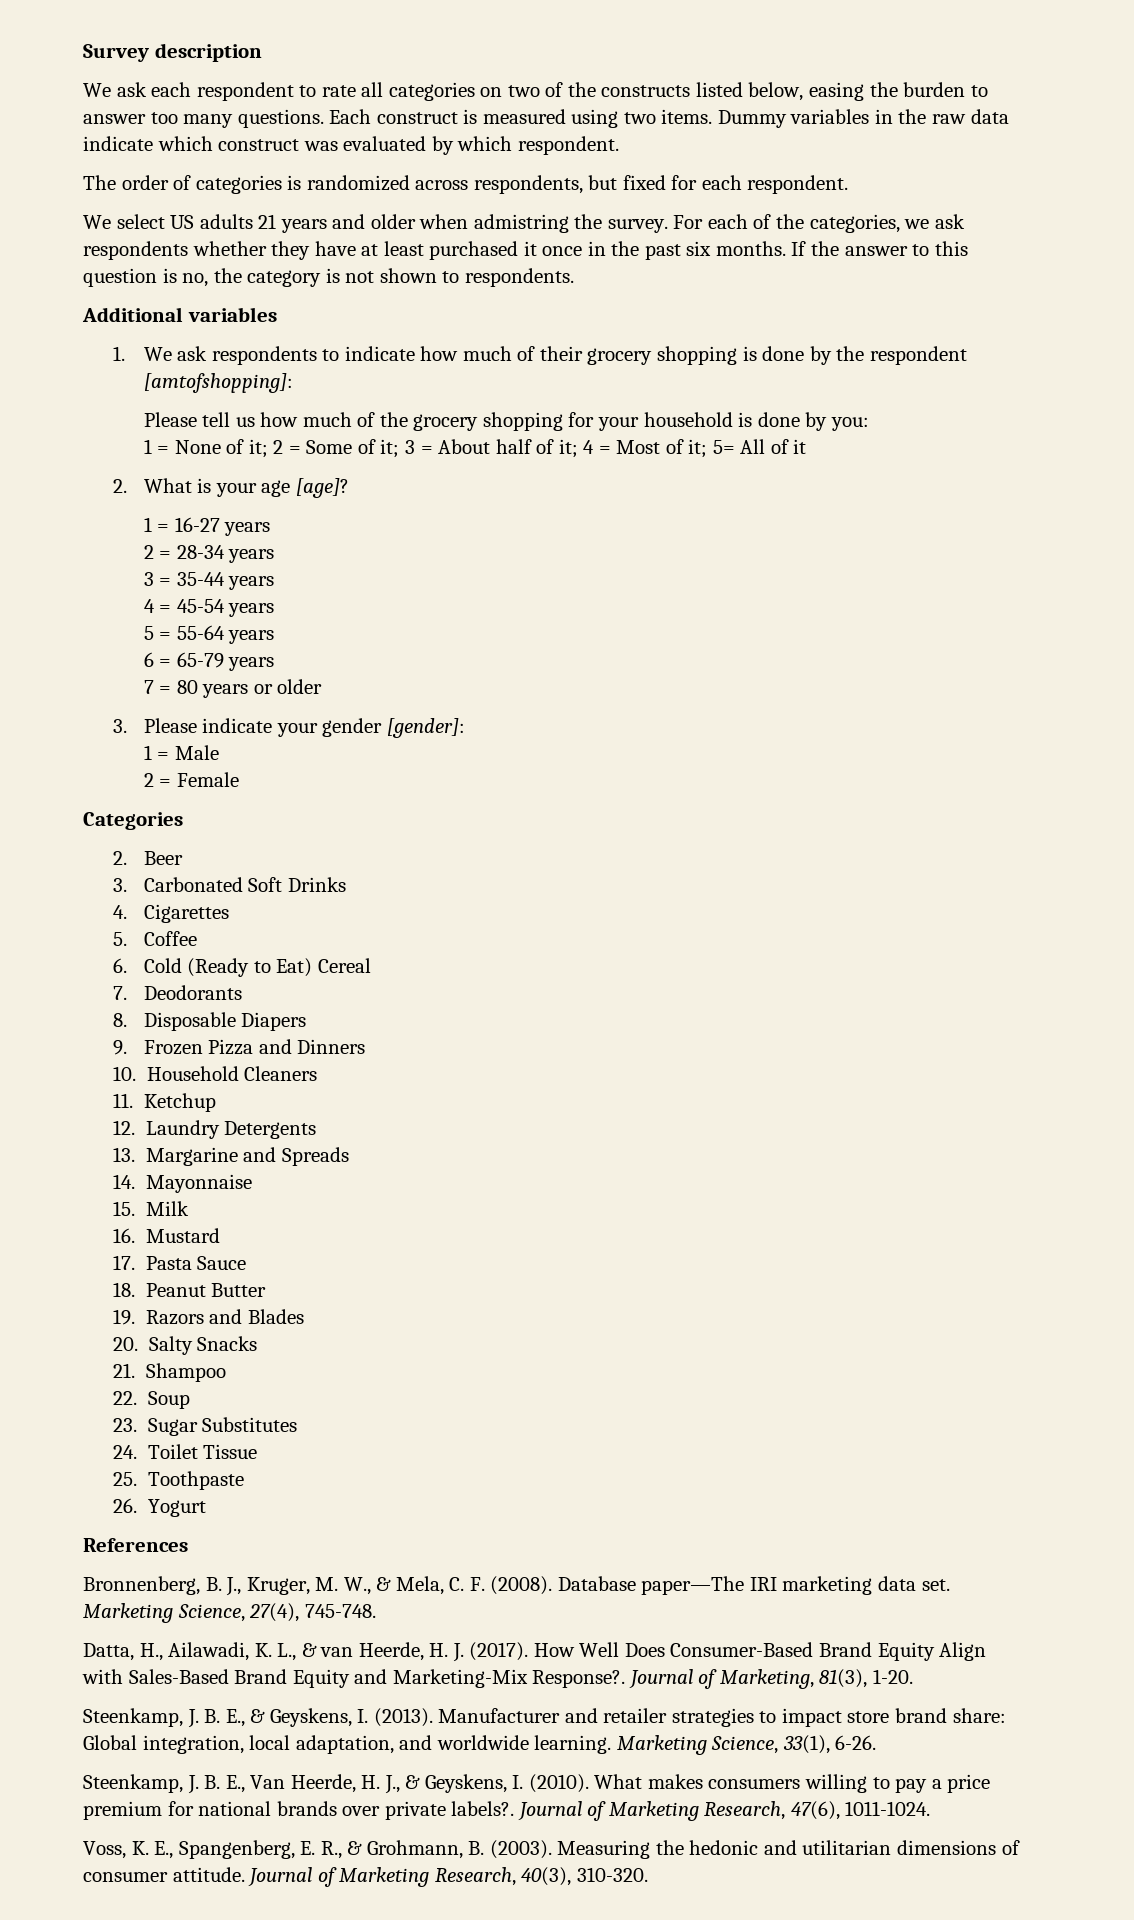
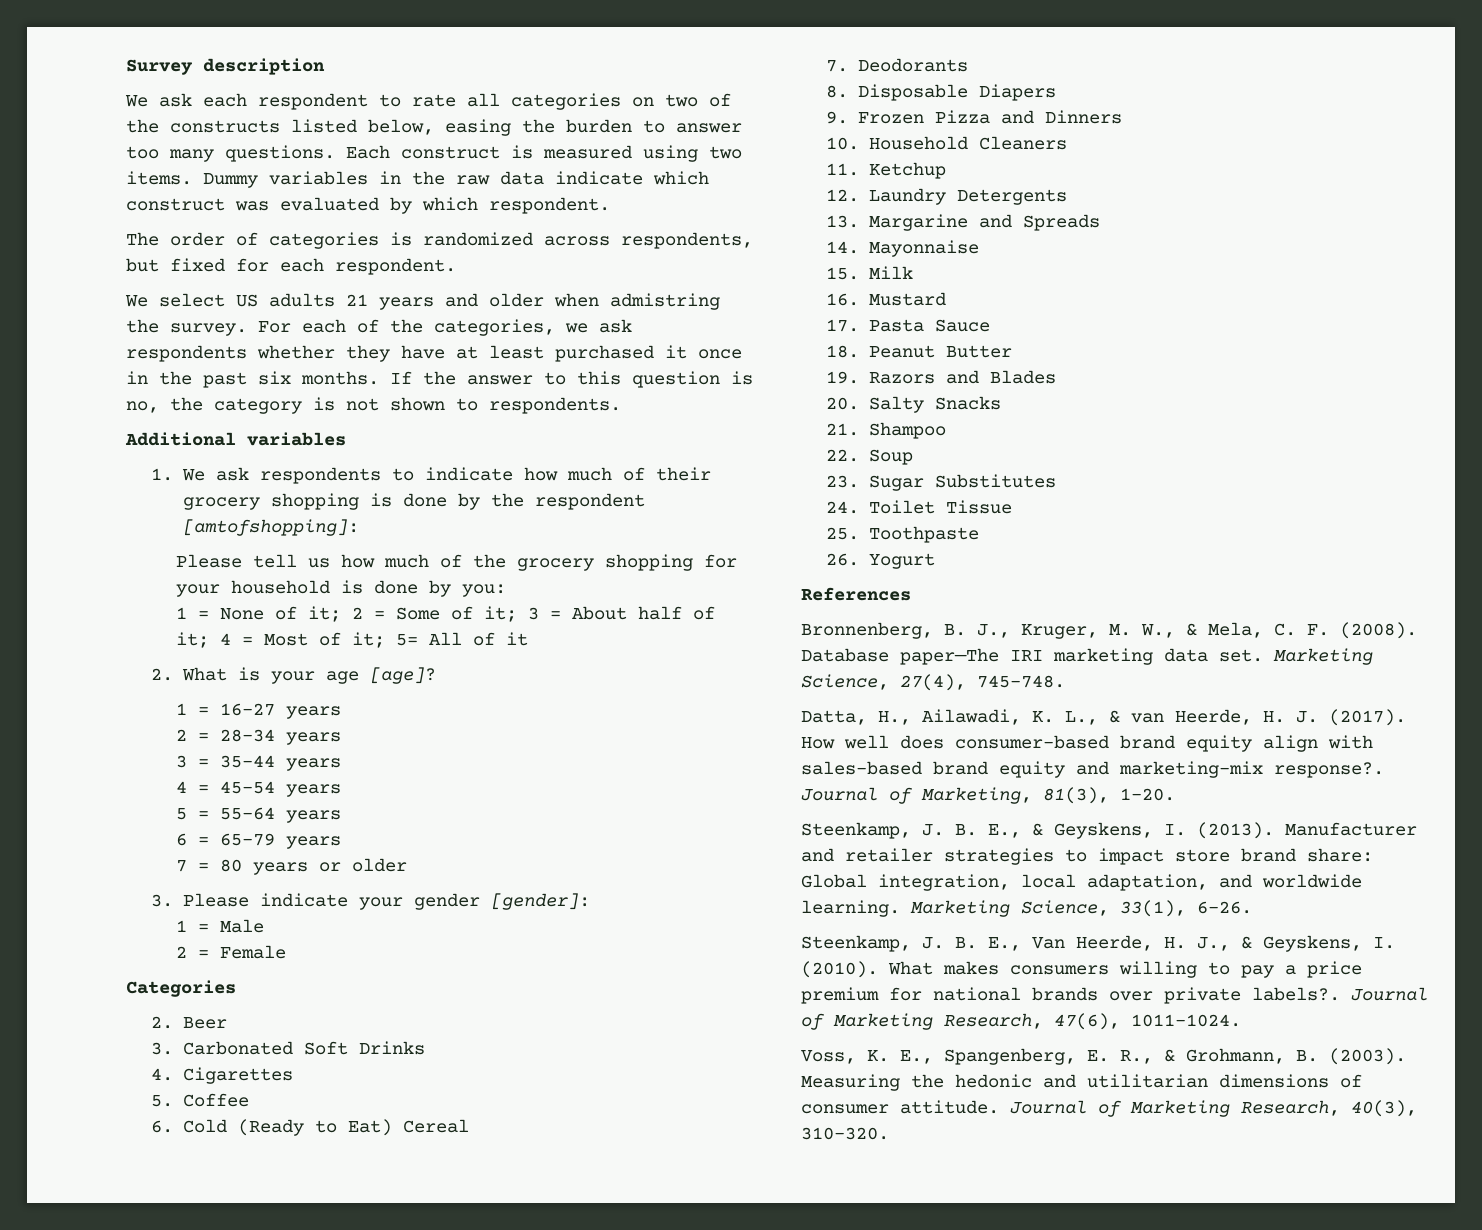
- How Well Does Consumer-Based Brand Equity Align with Sales-Based Brand Equity and Marketing-Mix Response?.
+ How well does consumer-based brand equity align with sales-based brand equity and marketing-mix response?.

